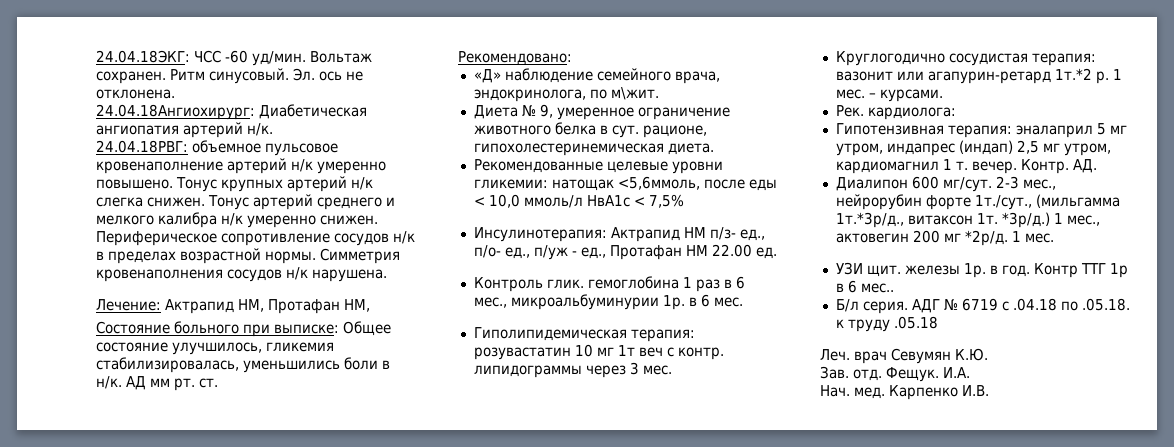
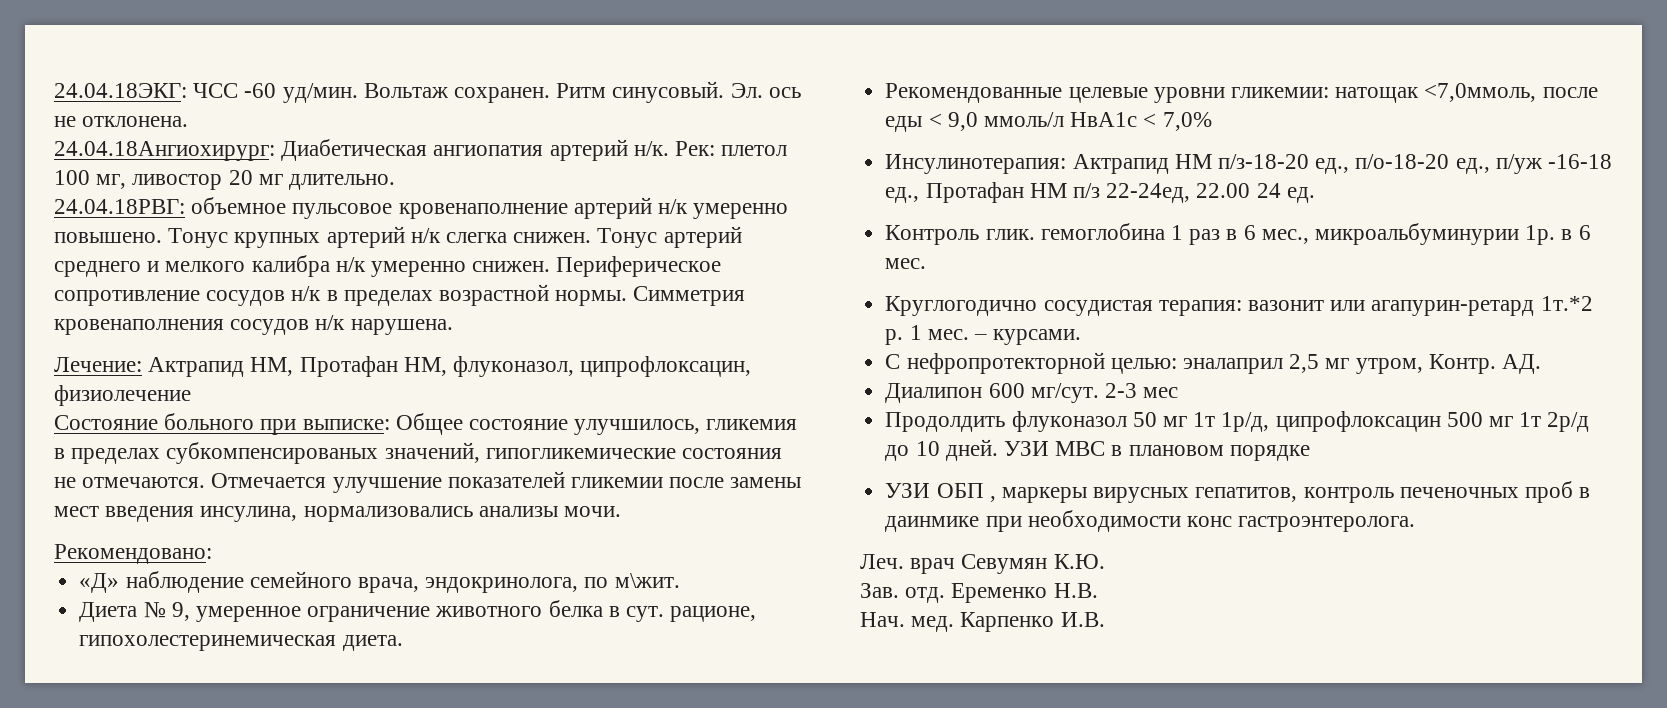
+ Рек: плетол 100 мг, ливостор 20 мг длительно.
- Лечение: Актрапид НМ, Протафан НМ,
+ Лечение: Актрапид НМ, Протафан НМ, флуконазол, ципрофлоксацин, физиолечение
- Состояние больного при выписке: Общее состояние улучшилось, гликемия стабилизировалась, уменьшились боли в н/к. АД мм рт. ст.
+ Состояние больного при выписке: Общее состояние улучшилось, гликемия в пределах субкомпенсированых значений, гипогликемические состояния не отмечаются. Отмечается улучшение показателей гликемии после замены мест введения инсулина, нормализовались анализы мочи.
- Рекомендованные целевые уровни гликемии: натощак <5,6ммоль, после еды < 10,0 ммоль/л НвА1с < 7,5%
+ Рекомендованные целевые уровни гликемии: натощак <7,0ммоль, после еды < 9,0 ммоль/л НвА1с < 7,0%
- Инсулинотерапия: Актрапид НМ п/з- ед., п/о- ед., п/уж - ед., Протафан НМ 22.00 ед.
+ Инсулинотерапия: Актрапид НМ п/з-18-20 ед., п/о-18-20 ед., п/уж -16-18 ед., Протафан НМ п/з 22-24ед, 22.00 24 ед.
- Гиполипидемическая терапия: розувастатин 10 мг 1т веч с контр. липидограммы через 3 мес.
- Рек. кардиолога:
- Гипотензивная терапия: эналаприл 5 мг утром, индапрес (индап) 2,5 мг утром, кардиомагнил 1 т. вечер. Контр.
+ С нефропротекторной целью: эналаприл 2,5 мг утром, Контр.
- 2-3 мес., нейрорубин форте 1т./сут., (мильгамма 1т.*3р/д., витаксон 1т. *3р/д.) 1 мес., актовегин 200 мг *2р/д. 1 мес.
- УЗИ щит. железы 1р. в год. Контр ТТГ 1р в 6 мес..
- Б/л серия. АДГ № 6719 с .04.18 по .05.18. к труду .05.18
+ 2-3 мес
+ Продолдить флуконазол 50 мг 1т 1р/д, ципрофлоксацин 500 мг 1т 2р/д до 10 дней. УЗИ МВС в плановом порядке
+ УЗИ ОБП , маркеры вирусных гепатитов, контроль печеночных проб в даинмике при необходимости конс гастроэнтеролога.
- Фещук. И.А.
+ Еременко Н.В.

